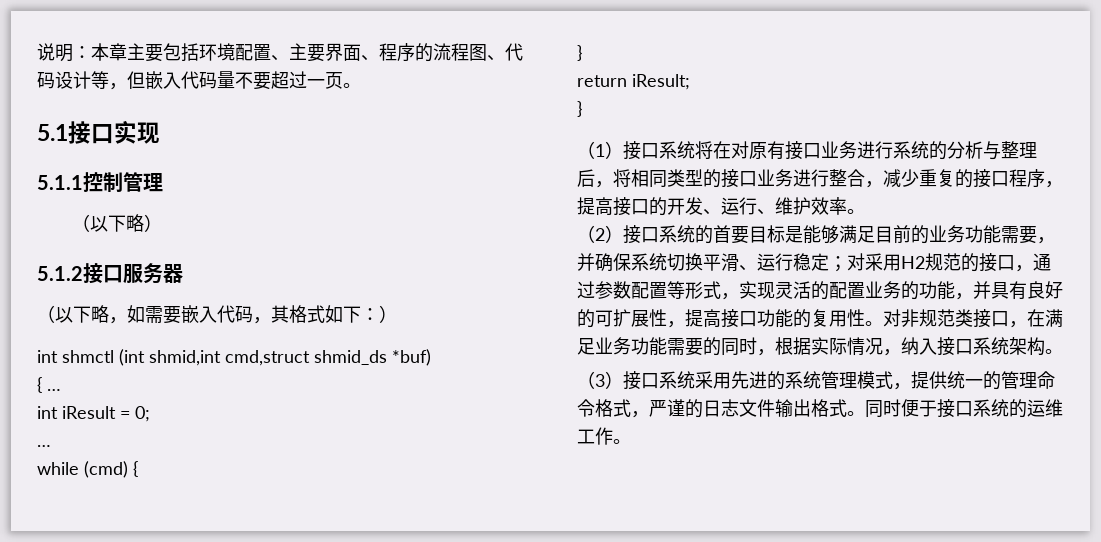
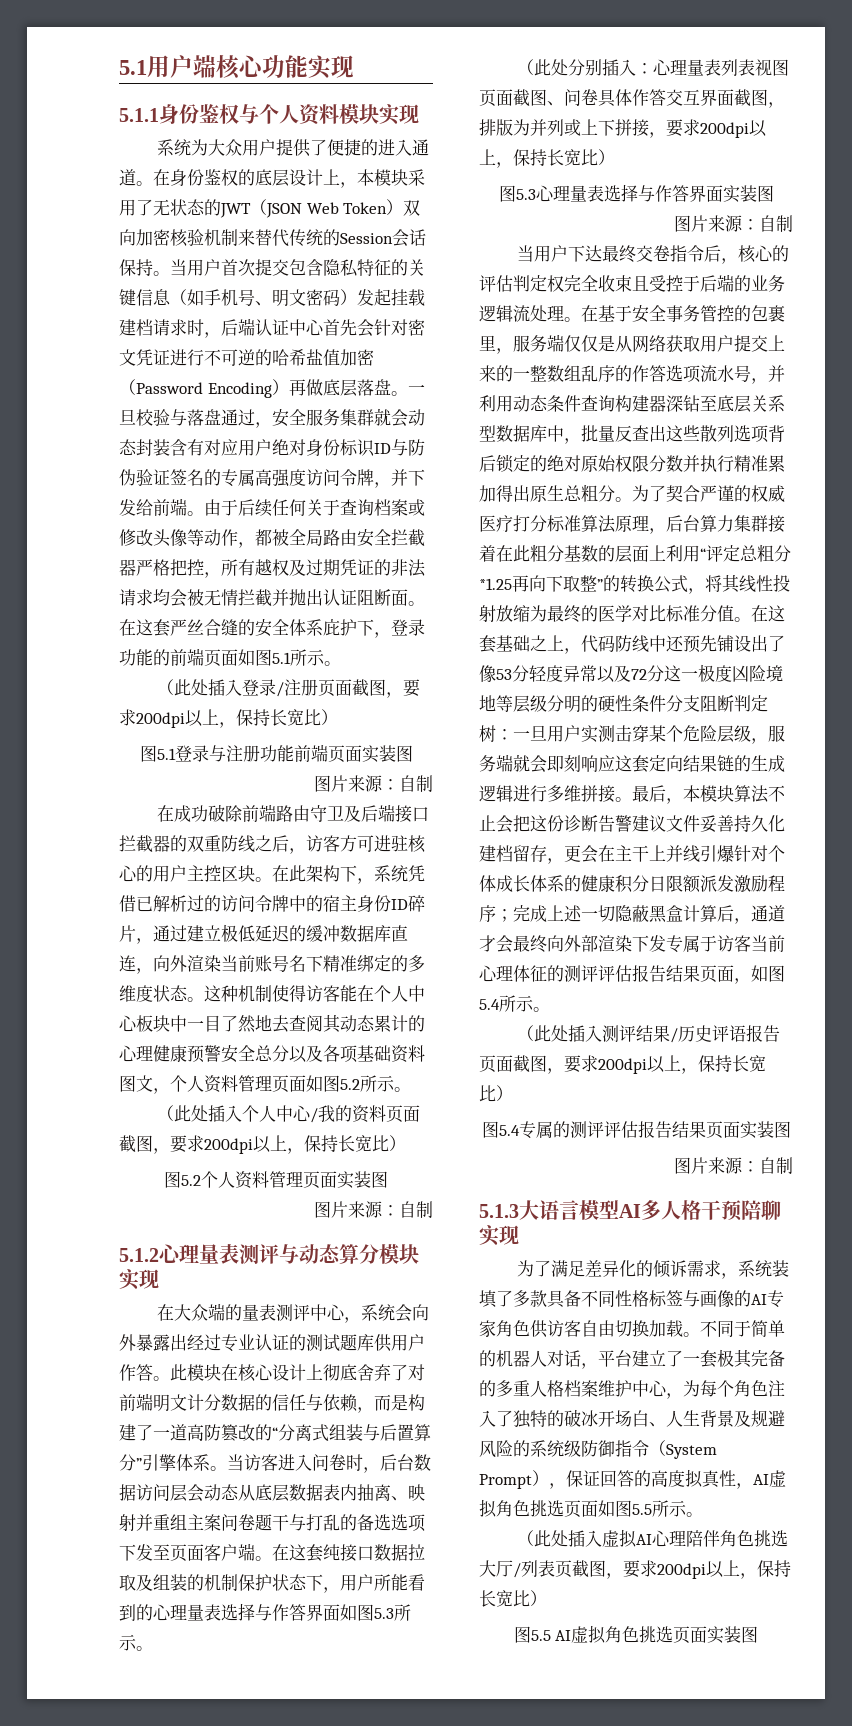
- 说明：本章主要包括环境配置、主要界面、程序的流程图、代码设计等，但嵌入代码量不要超过一页。
- 5.1接口实现
- 5.1.1控制管理
- （以下略）
- 5.1.2接口服务器
- （以下略，如需要嵌入代码，其格式如下：）
- int shmctl (int shmid,int cmd,struct shmid_ds *buf)
- { …
- int iResult = 0;
- …
- while (cmd) {
- }
- return iResult;
- }
- （1）接口系统将在对原有接口业务进行系统的分析与整理后，将相同类型的接口业务进行整合，减少重复的接口程序，提高接口的开发、运行、维护效率。
- （2）接口系统的首要目标是能够满足目前的业务功能需要，并确保系统切换平滑、运行稳定；对采用H2规范的接口，通过参数配置等形式，实现灵活的配置业务的功能，并具有良好的可扩展性，提高接口功能的复用性。对非规范类接口，在满足业务功能需要的同时，根据实际情况，纳入接口系统架构。
- （3）接口系统采用先进的系统管理模式，提供统一的管理命令格式，严谨的日志文件输出格式。同时便于接口系统的运维工作。
+ 5.1用户端核心功能实现
+ 5.1.1身份鉴权与个人资料模块实现
+ 系统为大众用户提供了便捷的进入通道。在身份鉴权的底层设计上，本模块采用了无状态的JWT（JSON Web Token）双向加密核验机制来替代传统的Session会话保持。当用户首次提交包含隐私特征的关键信息（如手机号、明文密码）发起挂载建档请求时，后端认证中心首先会针对密文凭证进行不可逆的哈希盐值加密（Password Encoding）再做底层落盘。一旦校验与落盘通过，安全服务集群就会动态封装含有对应用户绝对身份标识ID与防伪验证签名的专属高强度访问令牌，并下发给前端。由于后续任何关于查询档案或修改头像等动作，都被全局路由安全拦截器严格把控，所有越权及过期凭证的非法请求均会被无情拦截并抛出认证阻断面。在这套严丝合缝的安全体系庇护下，登录功能的前端页面如图5.1所示。
+ （此处插入登录/注册页面截图，要求200dpi以上，保持长宽比）
+ 图5.1登录与注册功能前端页面实装图
+ 图片来源：自制
+ 在成功破除前端路由守卫及后端接口拦截器的双重防线之后，访客方可进驻核心的用户主控区块。在此架构下，系统凭借已解析过的访问令牌中的宿主身份ID碎片，通过建立极低延迟的缓冲数据库直连，向外渲染当前账号名下精准绑定的多维度状态。这种机制使得访客能在个人中心板块中一目了然地去查阅其动态累计的心理健康预警安全总分以及各项基础资料图文，个人资料管理页面如图5.2所示。
+ （此处插入个人中心/我的资料页面截图，要求200dpi以上，保持长宽比）
+ 图5.2个人资料管理页面实装图
+ 图片来源：自制
+ 5.1.2心理量表测评与动态算分模块实现
+ 在大众端的量表测评中心，系统会向外暴露出经过专业认证的测试题库供用户作答。此模块在核心设计上彻底舍弃了对前端明文计分数据的信任与依赖，而是构建了一道高防篡改的“分离式组装与后置算分”引擎体系。当访客进入问卷时，后台数据访问层会动态从底层数据表内抽离、映射并重组主案问卷题干与打乱的备选选项下发至页面客户端。在这套纯接口数据拉取及组装的机制保护状态下，用户所能看到的心理量表选择与作答界面如图5.3所示。
+ （此处分别插入：心理量表列表视图页面截图、问卷具体作答交互界面截图，排版为并列或上下拼接，要求200dpi以上，保持长宽比）
+ 图5.3心理量表选择与作答界面实装图
+ 图片来源：自制
+ 当用户下达最终交卷指令后，核心的评估判定权完全收束且受控于后端的业务逻辑流处理。在基于安全事务管控的包裹里，服务端仅仅是从网络获取用户提交上来的一整数组乱序的作答选项流水号，并利用动态条件查询构建器深钻至底层关系型数据库中，批量反查出这些散列选项背后锁定的绝对原始权限分数并执行精准累加得出原生总粗分。为了契合严谨的权威医疗打分标准算法原理，后台算力集群接着在此粗分基数的层面上利用“评定总粗分*1.25再向下取整”的转换公式，将其线性投射放缩为最终的医学对比标准分值。在这套基础之上，代码防线中还预先铺设出了像53分轻度异常以及72分这一极度凶险境地等层级分明的硬性条件分支阻断判定树：一旦用户实测击穿某个危险层级，服务端就会即刻响应这套定向结果链的生成逻辑进行多维拼接。最后，本模块算法不止会把这份诊断告警建议文件妥善持久化建档留存，更会在主干上并线引爆针对个体成长体系的健康积分日限额派发激励程序；完成上述一切隐蔽黑盒计算后，通道才会最终向外部渲染下发专属于访客当前心理体征的测评评估报告结果页面，如图5.4所示。
+ （此处插入测评结果/历史评语报告页面截图，要求200dpi以上，保持长宽比）
+ 图5.4专属的测评评估报告结果页面实装图
+ 图片来源：自制
+ 5.1.3大语言模型AI多人格干预陪聊实现
+ 为了满足差异化的倾诉需求，系统装填了多款具备不同性格标签与画像的AI专家角色供访客自由切换加载。不同于简单的机器人对话，平台建立了一套极其完备的多重人格档案维护中心，为每个角色注入了独特的破冰开场白、人生背景及规避风险的系统级防御指令（System Prompt），保证回答的高度拟真性，AI虚拟角色挑选页面如图5.5所示。
+ （此处插入虚拟AI心理陪伴角色挑选大厅/列表页截图，要求200dpi以上，保持长宽比）
+ 图5.5 AI虚拟角色挑选页面实装图

